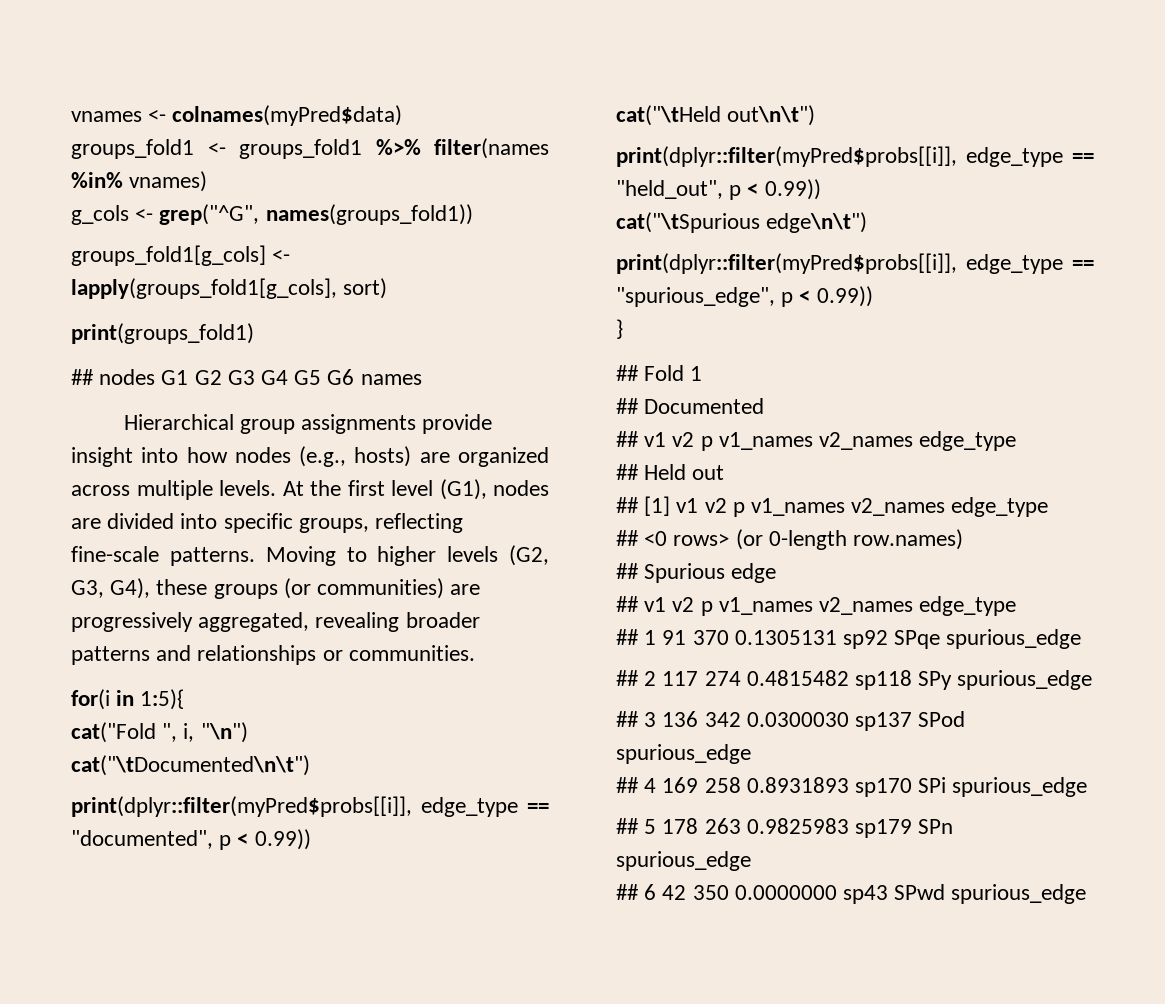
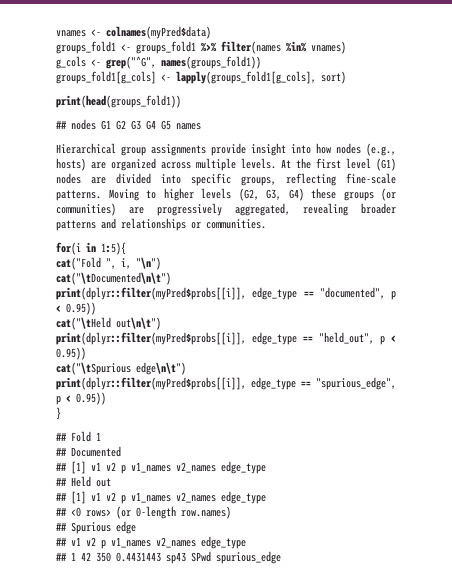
- print(groups_fold1)
+ print(head(groups_fold1))
- ## nodes G1 G2 G3 G4 G5 G6 names
+ ## nodes G1 G2 G3 G4 G5 names
- At the first level (G1), nodes are divided into specific groups, reflecting fine-scale patterns.
+ At the first level (G1) nodes are divided into specific groups, reflecting fine-scale patterns.
- Moving to higher levels (G2, G3, G4), these groups (or communities) are progressively aggregated, revealing broader patterns and relationships or communities.
+ Moving to higher levels (G2, G3, G4) these groups (or communities) are progressively aggregated, revealing broader patterns and relationships or communities.
- print(dplyr::filter(myPred$probs[[i]], edge_type == "documented", p < 0.99))
+ print(dplyr::filter(myPred$probs[[i]], edge_type == "documented", p < 0.95))
- print(dplyr::filter(myPred$probs[[i]], edge_type == "held_out", p < 0.99))
+ print(dplyr::filter(myPred$probs[[i]], edge_type == "held_out", p < 0.95))
- print(dplyr::filter(myPred$probs[[i]], edge_type == "spurious_edge", p < 0.99))
+ print(dplyr::filter(myPred$probs[[i]], edge_type == "spurious_edge", p < 0.95))
  ## Documented
- ## v1 v2 p v1_names v2_names edge_type
+ ## [1] v1 v2 p v1_names v2_names edge_type
- ## 1 91 370 0.1305131 sp92 SPqe spurious_edge
- ## 2 117 274 0.4815482 sp118 SPy spurious_edge
- ## 3 136 342 0.0300030 sp137 SPod spurious_edge
- ## 4 169 258 0.8931893 sp170 SPi spurious_edge
- ## 5 178 263 0.9825983 sp179 SPn spurious_edge
- ## 6 42 350 0.0000000 sp43 SPwd spurious_edge
+ ## 1 42 350 0.4431443 sp43 SPwd spurious_edge

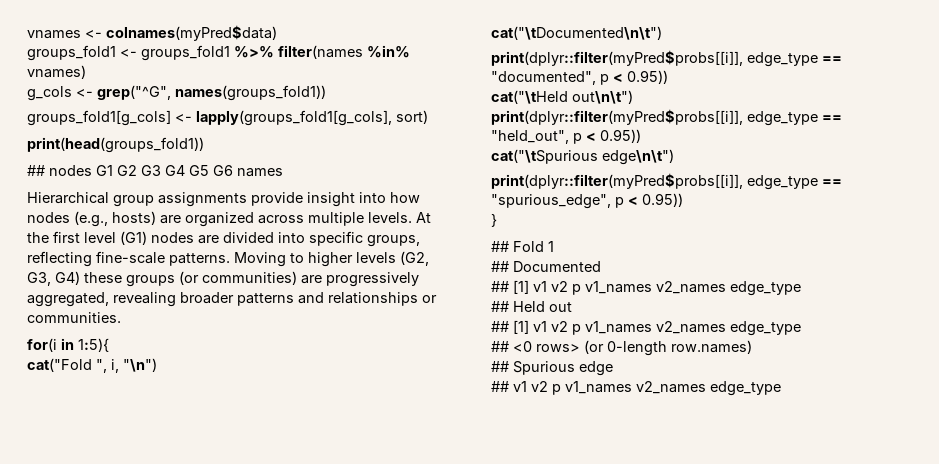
- ## nodes G1 G2 G3 G4 G5 names
+ ## nodes G1 G2 G3 G4 G5 G6 names
- ## 1 42 350 0.4431443 sp43 SPwd spurious_edge

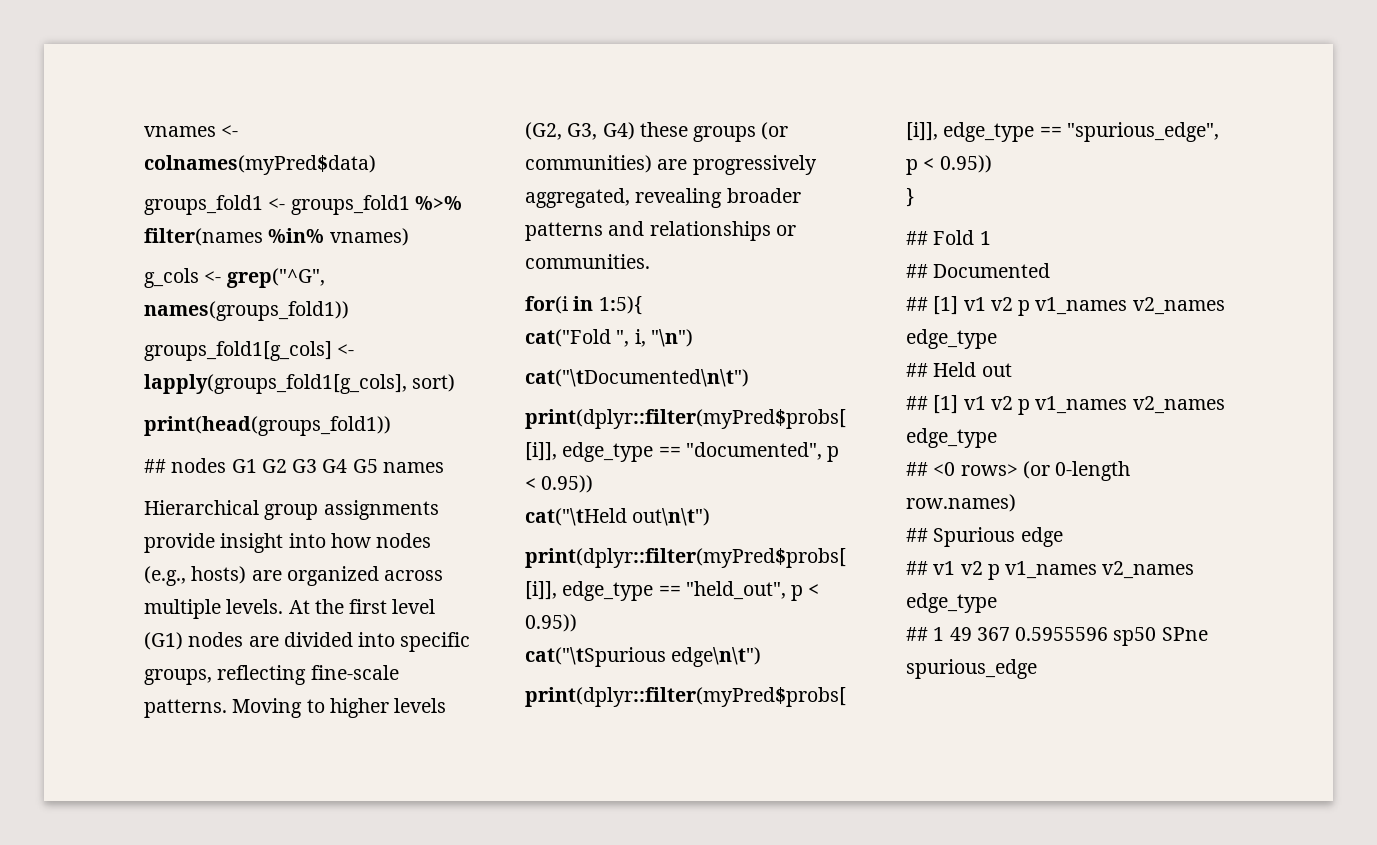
- ## nodes G1 G2 G3 G4 G5 G6 names
+ ## nodes G1 G2 G3 G4 G5 names
+ ## 1 49 367 0.5955596 sp50 SPne spurious_edge

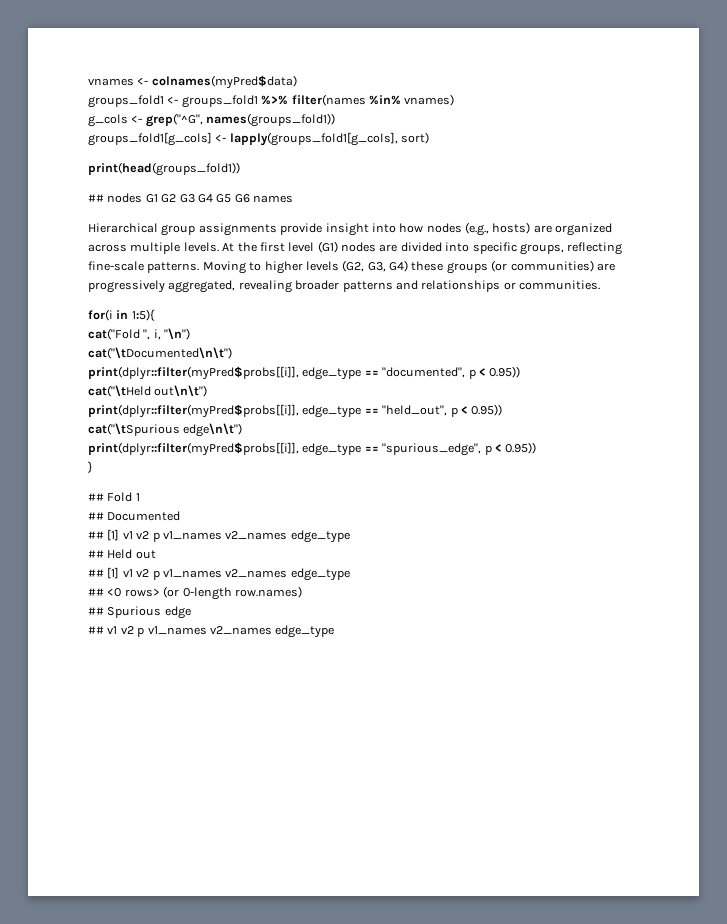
- ## nodes G1 G2 G3 G4 G5 names
+ ## nodes G1 G2 G3 G4 G5 G6 names
- ## 1 49 367 0.5955596 sp50 SPne spurious_edge

